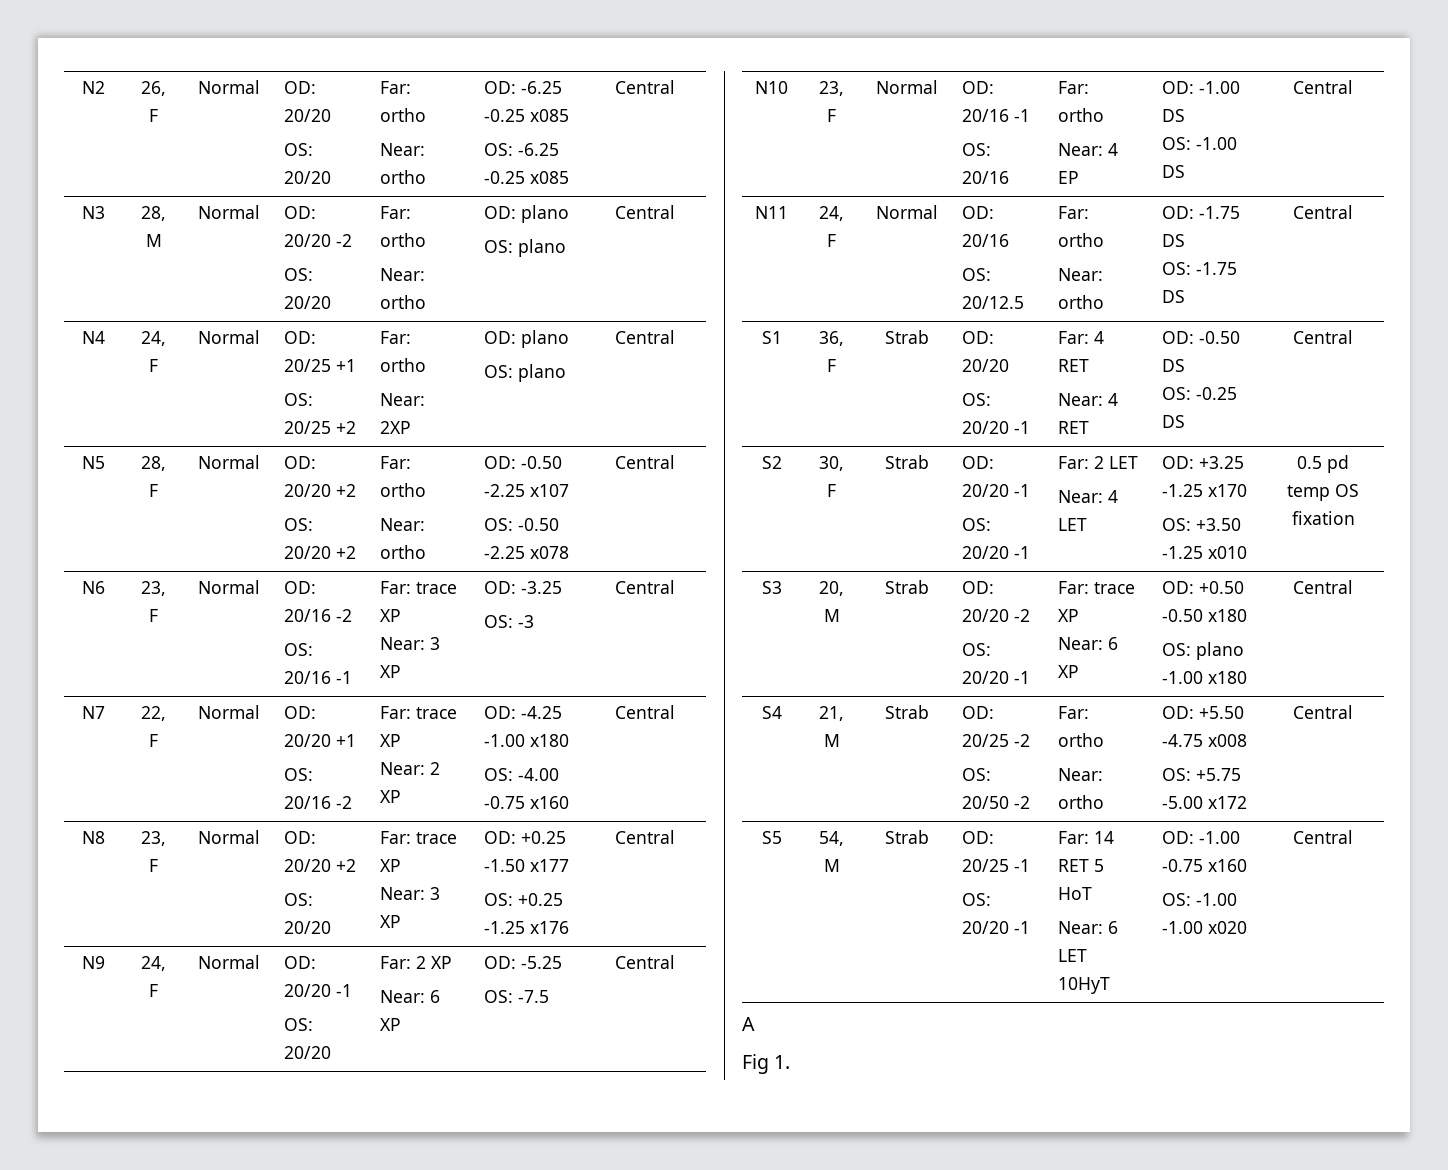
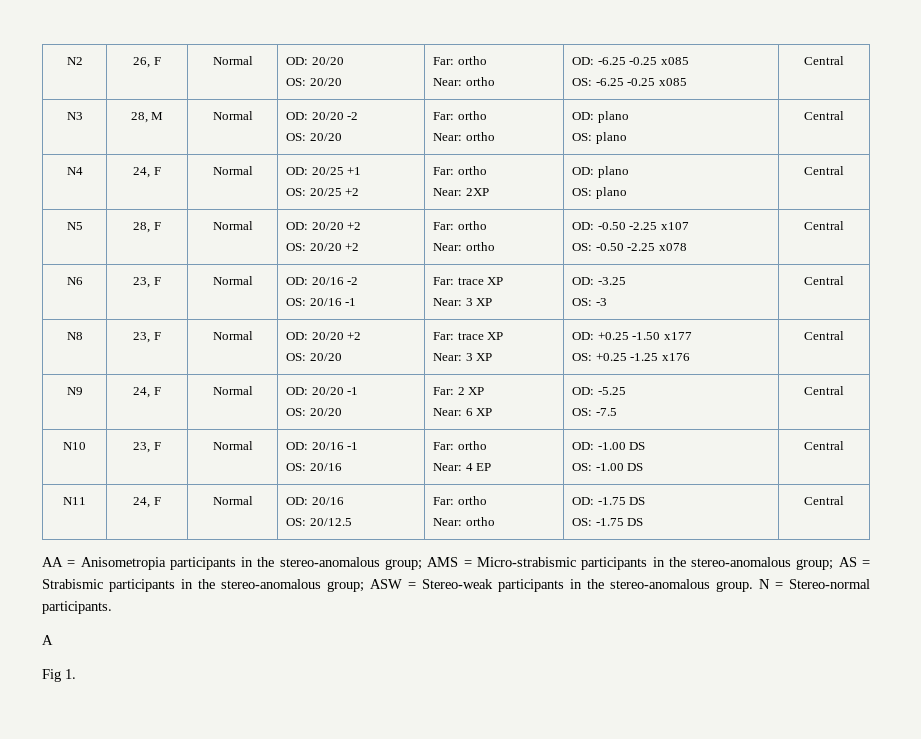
- N7 | 22, F | Normal | OD: 20/20 +1
- OS: 20/16 -2 | Far: trace XP
- Near: 2 XP | OD: -4.25 -1.00 x180
- OS: -4.00 -0.75 x160 | Central
- S1 | 36, F | Strab | OD: 20/20
- OS: 20/20 -1 | Far: 4 RET
- Near: 4 RET | OD: -0.50 DS
- OS: -0.25 DS | Central
- S2 | 30, F | Strab | OD: 20/20 -1
- OS: 20/20 -1 | Far: 2 LET
- Near: 4 LET | OD: +3.25 -1.25 x170
- OS: +3.50 -1.25 x010 | 0.5 pd temp OS fixation
- S3 | 20, M | Strab | OD: 20/20 -2
- OS: 20/20 -1 | Far: trace XP
- Near: 6 XP | OD: +0.50 -0.50 x180
- OS: plano -1.00 x180 | Central
- S4 | 21, M | Strab | OD: 20/25 -2
- OS: 20/50 -2 | Far: ortho
- Near: ortho | OD: +5.50 -4.75 x008
- OS: +5.75 -5.00 x172 | Central
- S5 | 54, M | Strab | OD: 20/25 -1
- OS: 20/20 -1 | Far: 14 RET 5 HoT
- Near: 6 LET 10HyT | OD: -1.00 -0.75 x160
- OS: -1.00 -1.00 x020 | Central
+ AA = Anisometropia participants in the stereo-anomalous group; AMS = Micro-strabismic participants in the stereo-anomalous group; AS = Strabismic participants in the stereo-anomalous group; ASW = Stereo-weak participants in the stereo-anomalous group. N = Stereo-normal participants.

